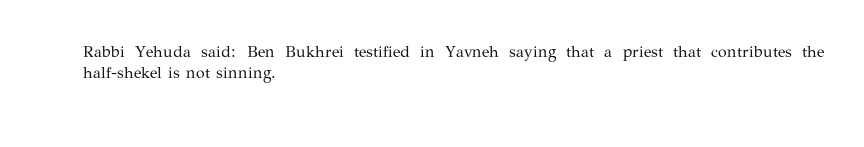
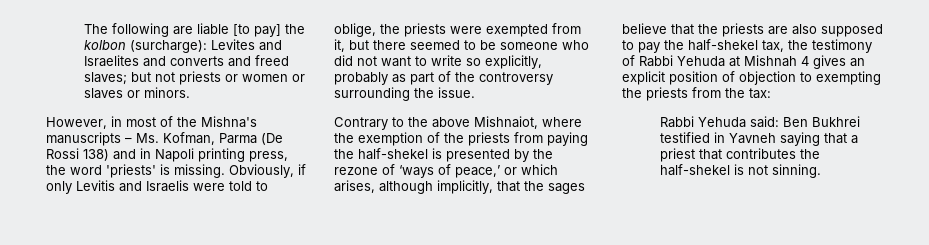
+ The following are liable [to pay] the kolbon (surcharge): Levites and Israelites and converts and freed slaves; but not priests or women or slaves or minors.
+ However, in most of the Mishna's manuscripts – Ms. Kofman, Parma (De Rossi 138) and in Napoli printing press, the word 'priests' is missing. Obviously, if only Levitis and Israelis were told to oblige, the priests were exempted from it, but there seemed to be someone who did not want to write so explicitly, probably as part of the controversy surrounding the issue.
+ Contrary to the above Mishnaiot, where the exemption of the priests from paying the half-shekel is presented by the rezone of ‘ways of peace,’ or which arises, although implicitly, that the sages believe that the priests are also supposed to pay the half-shekel tax, the testimony of Rabbi Yehuda at Mishnah 4 gives an explicit position of objection to exempting the priests from the tax:

